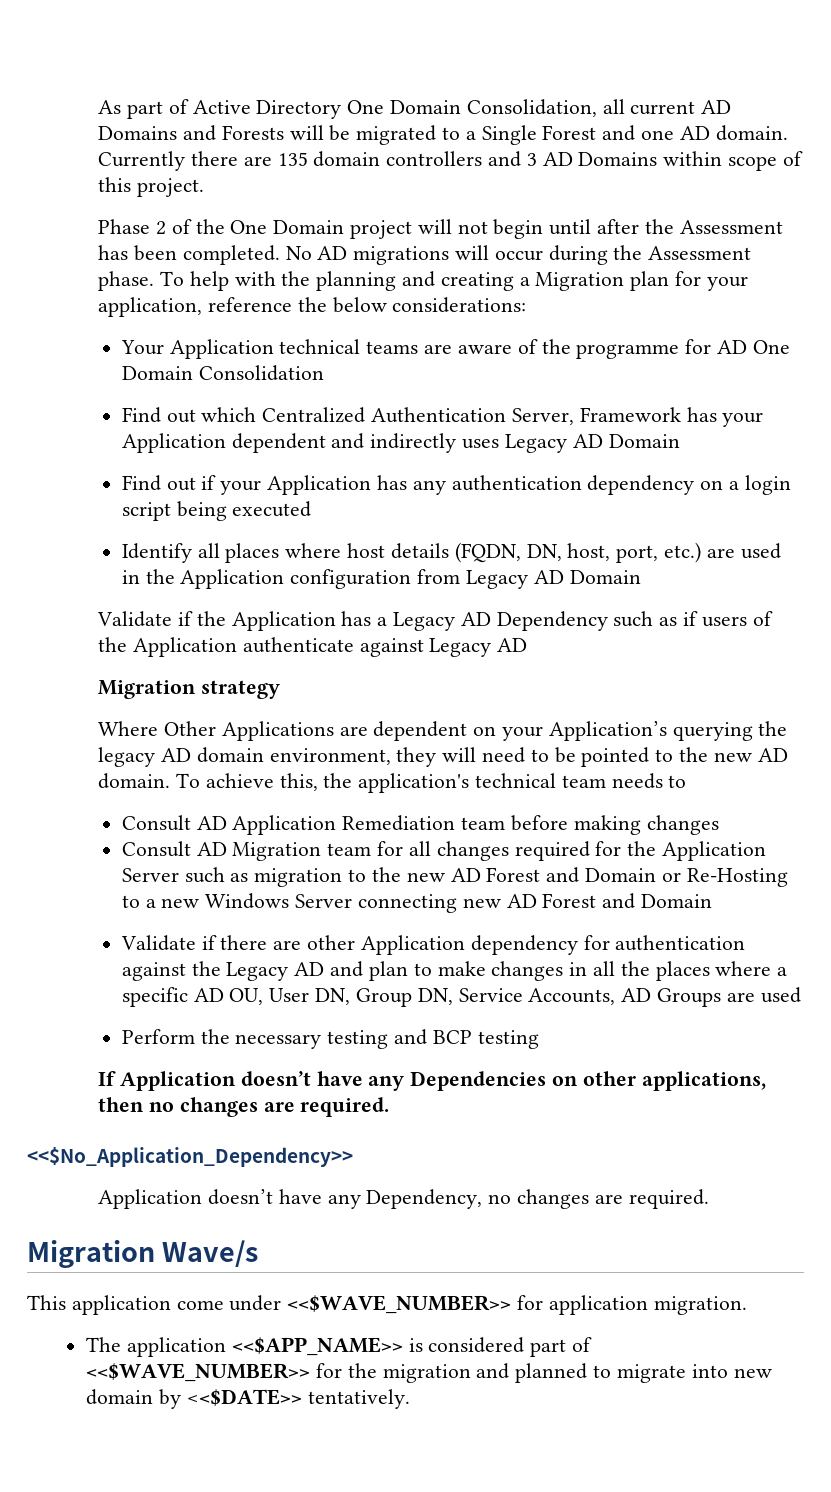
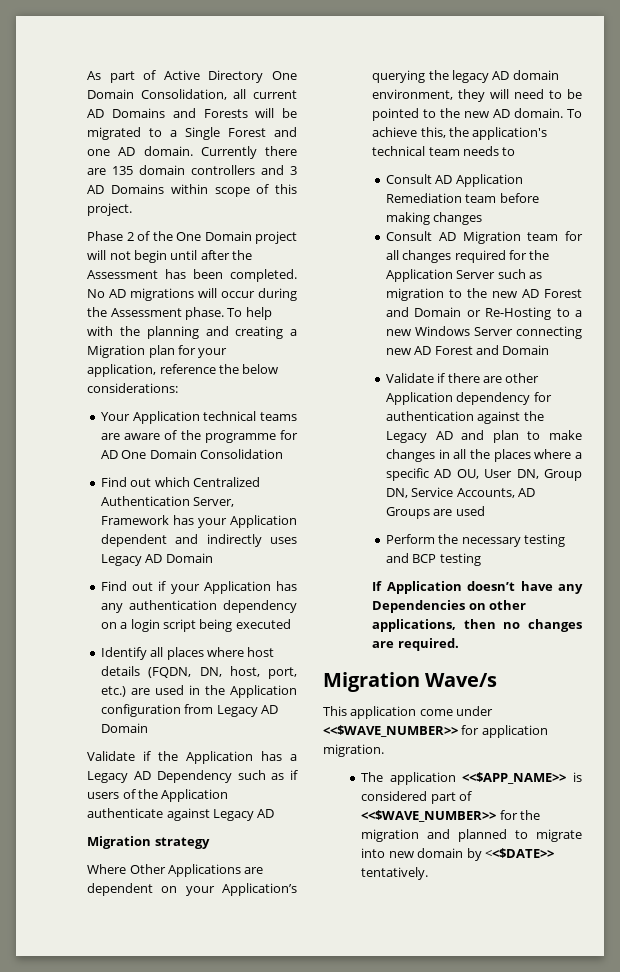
- <<$No_Application_Dependency>>
- Application doesn’t have any Dependency, no changes are required.

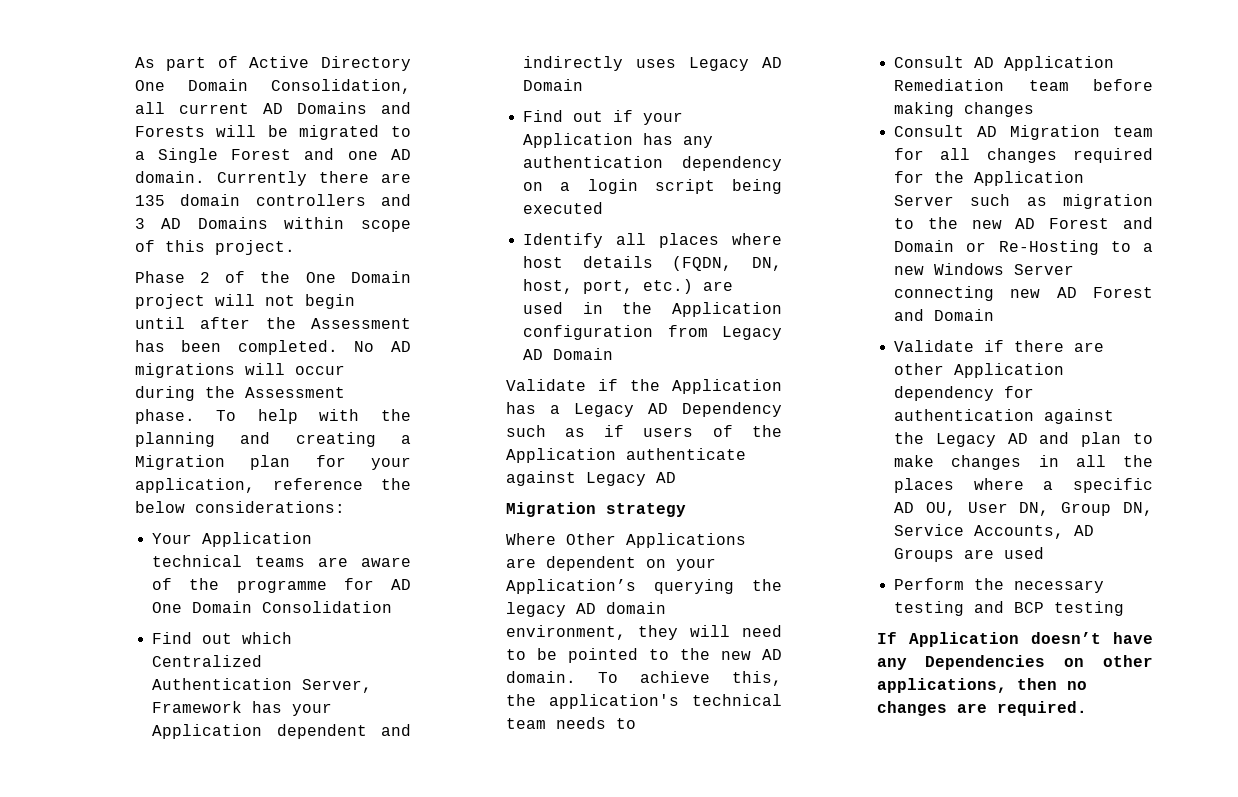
- Migration Wave/s
- This application come under <<$WAVE_NUMBER>> for application migration.
- The application <<$APP_NAME>> is considered part of <<$WAVE_NUMBER>> for the migration and planned to migrate into new domain by <<$DATE>> tentatively.

